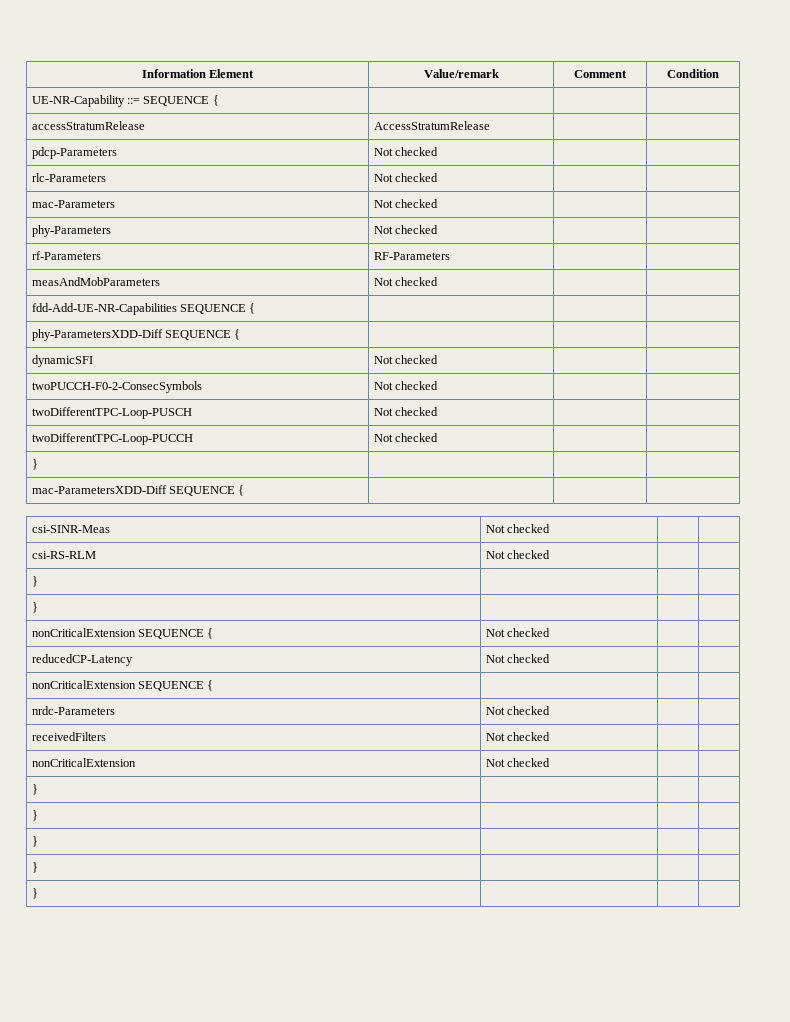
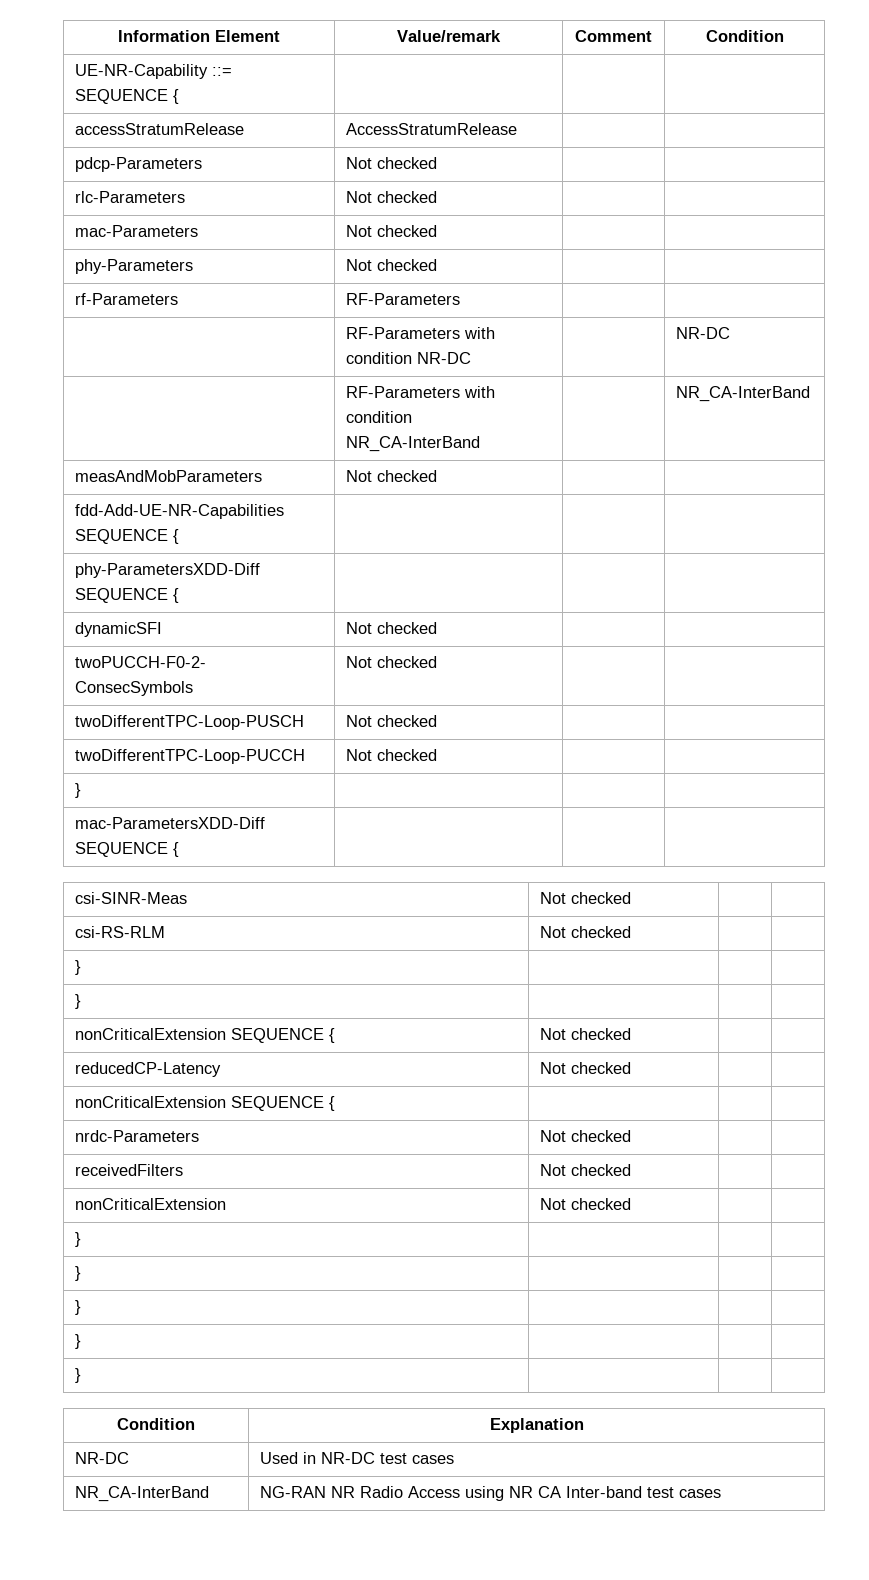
+ | RF-Parameters with condition NR-DC | | NR-DC
+ | RF-Parameters with condition NR_CA-InterBand | | NR_CA-InterBand
+ Condition | Explanation
+ NR-DC | Used in NR-DC test cases
+ NR_CA-InterBand | NG-RAN NR Radio Access using NR CA Inter-band test cases

